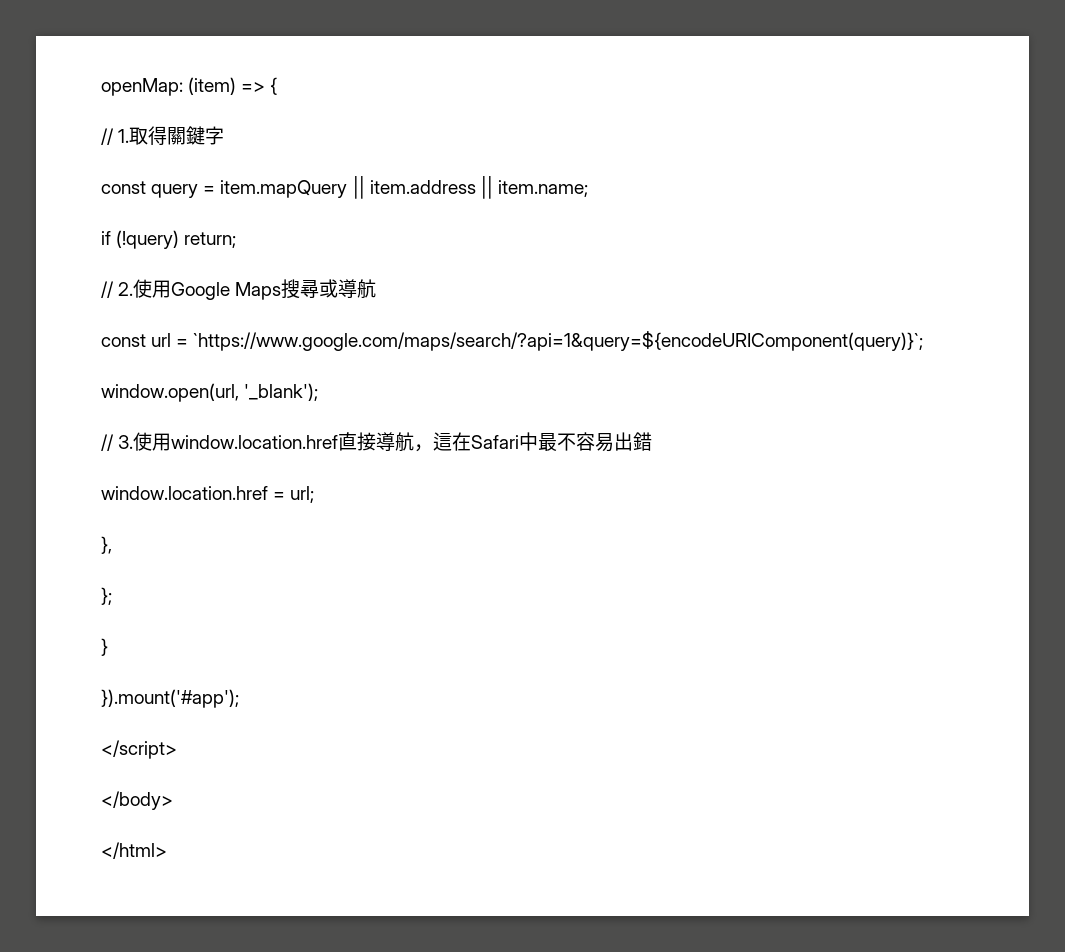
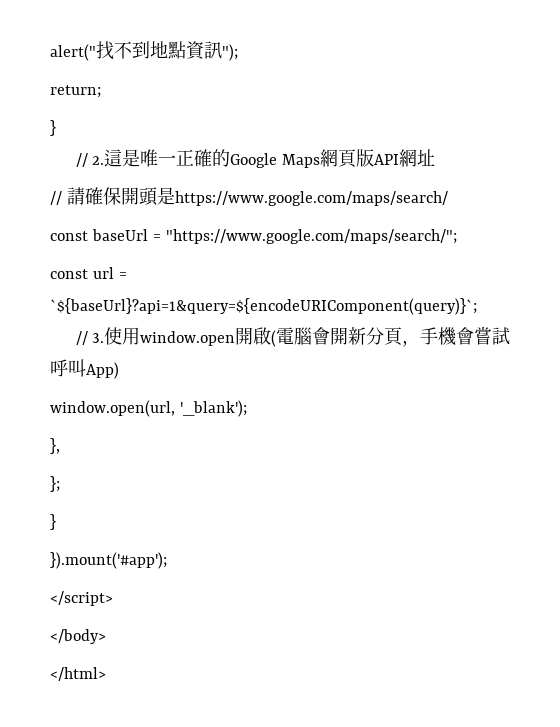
- openMap: (item) => {
- // 1.取得關鍵字
- const query = item.mapQuery || item.address || item.name;
- if (!query) return;
- // 2.使用Google Maps搜尋或導航
+ alert("找不到地點資訊");
+ return;
+ }
+ // 2.這是唯一正確的Google Maps網頁版API網址
+ // 請確保開頭是https://www.google.com/maps/search/
+ const baseUrl = "https://www.google.com/maps/search/";
- const url = `https://www.google.com/maps/search/?api=1&query=${encodeURIComponent(query)}`;
- window.open(url, '_blank');
+ const url = `${baseUrl}?api=1&query=${encodeURIComponent(query)}`;
- // 3.使用window.location.href直接導航，這在Safari中最不容易出錯
- window.location.href = url;
+ // 3.使用window.open開啟(電腦會開新分頁，手機會嘗試呼叫App)
+ window.open(url, '_blank');

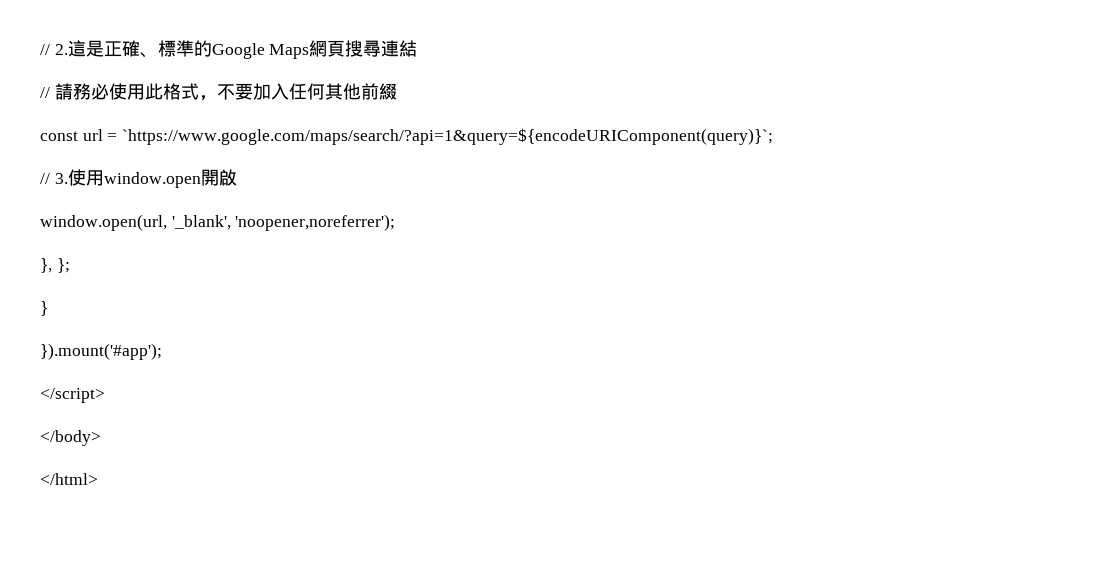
- alert("找不到地點資訊");
- return;
- }
- // 2.這是唯一正確的Google Maps網頁版API網址
+ // 2.這是正確、標準的Google Maps網頁搜尋連結
- // 請確保開頭是https://www.google.com/maps/search/
- const baseUrl = "https://www.google.com/maps/search/";
+ // 請務必使用此格式，不要加入任何其他前綴
- const url = `${baseUrl}?api=1&query=${encodeURIComponent(query)}`;
+ const url = `https://www.google.com/maps/search/?api=1&query=${encodeURIComponent(query)}`;
- // 3.使用window.open開啟(電腦會開新分頁，手機會嘗試呼叫App)
+ // 3.使用window.open開啟
- window.open(url, '_blank');
+ window.open(url, '_blank', 'noopener,noreferrer');
- },
- };
+ }, };

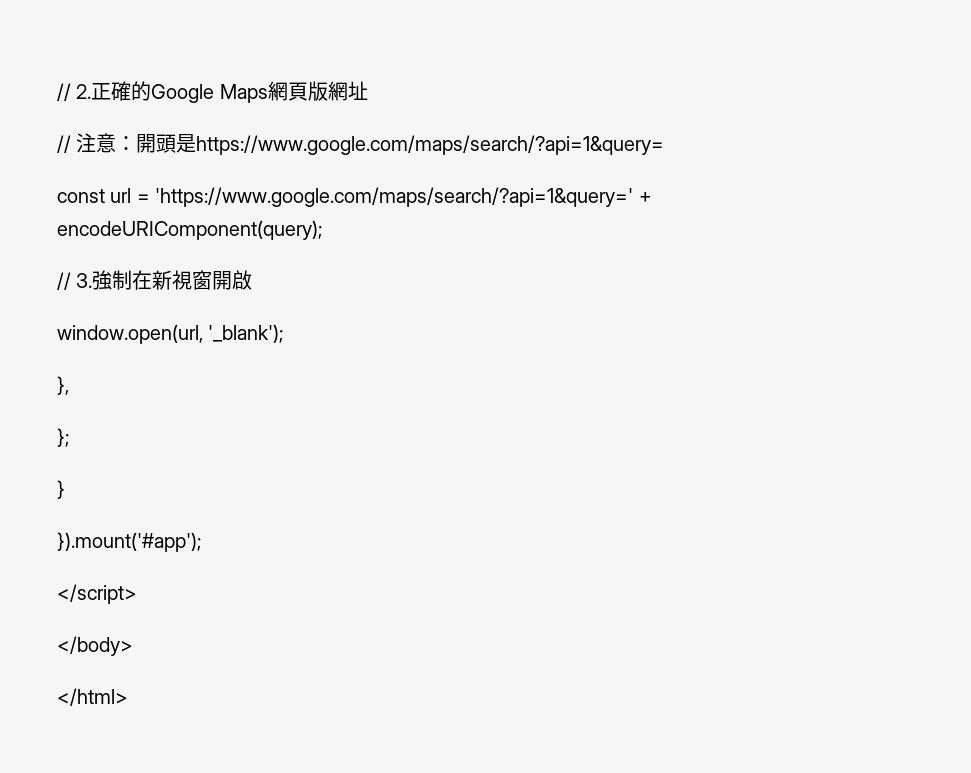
- // 2.這是正確、標準的Google Maps網頁搜尋連結
- // 請務必使用此格式，不要加入任何其他前綴
+ // 2.正確的Google Maps網頁版網址
+ // 注意：開頭是https://www.google.com/maps/search/?api=1&query=
- const url = `https://www.google.com/maps/search/?api=1&query=${encodeURIComponent(query)}`;
+ const url = 'https://www.google.com/maps/search/?api=1&query=' + encodeURIComponent(query);
- // 3.使用window.open開啟
+ // 3.強制在新視窗開啟
- window.open(url, '_blank', 'noopener,noreferrer');
+ window.open(url, '_blank');
- }, };
+ },
+ };

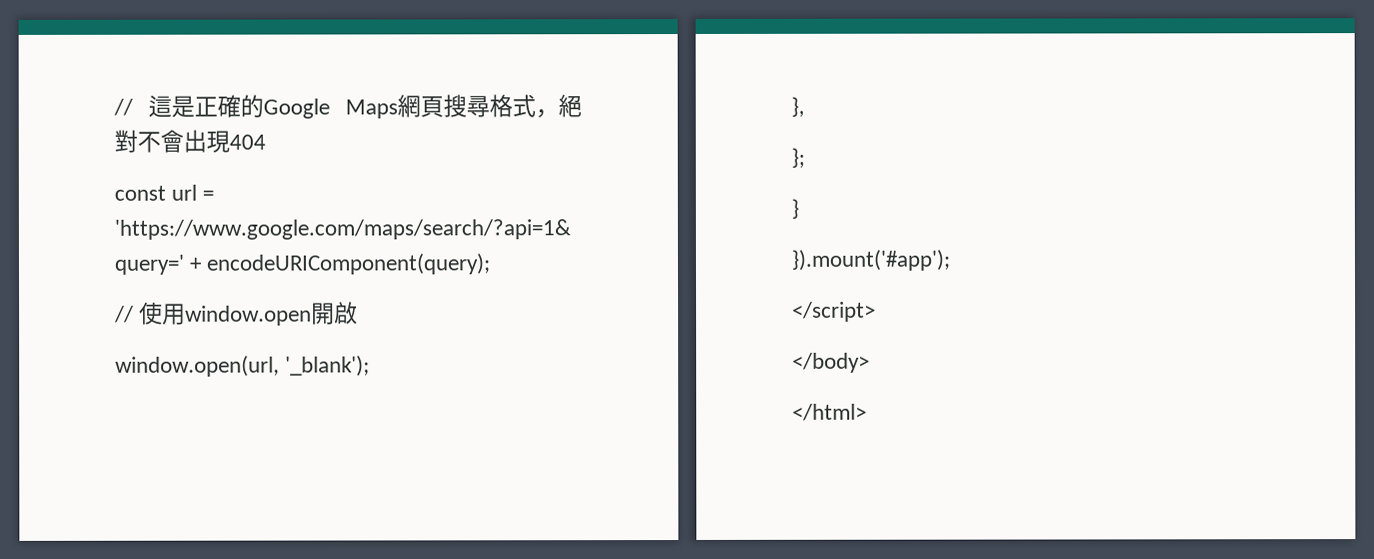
- // 2.正確的Google Maps網頁版網址
- // 注意：開頭是https://www.google.com/maps/search/?api=1&query=
+ // 這是正確的Google Maps網頁搜尋格式，絕對不會出現404
- // 3.強制在新視窗開啟
+ // 使用window.open開啟

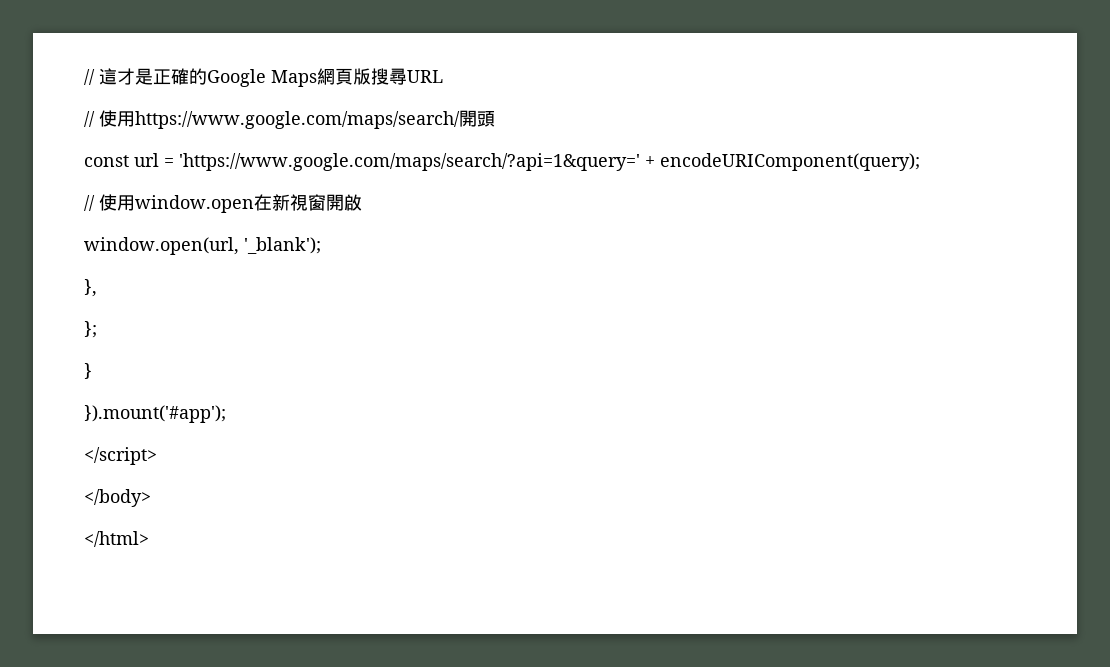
- // 這是正確的Google Maps網頁搜尋格式，絕對不會出現404
+ // 這才是正確的Google Maps網頁版搜尋URL
+ // 使用https://www.google.com/maps/search/開頭
- // 使用window.open開啟
+ // 使用window.open在新視窗開啟

